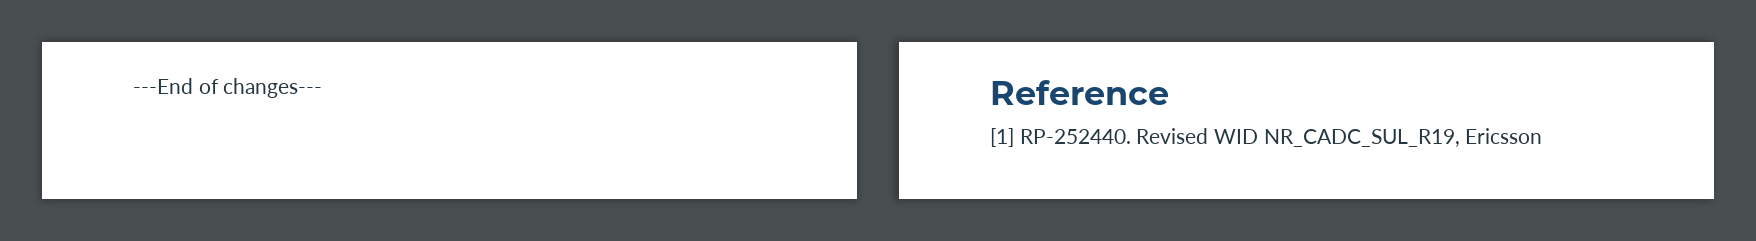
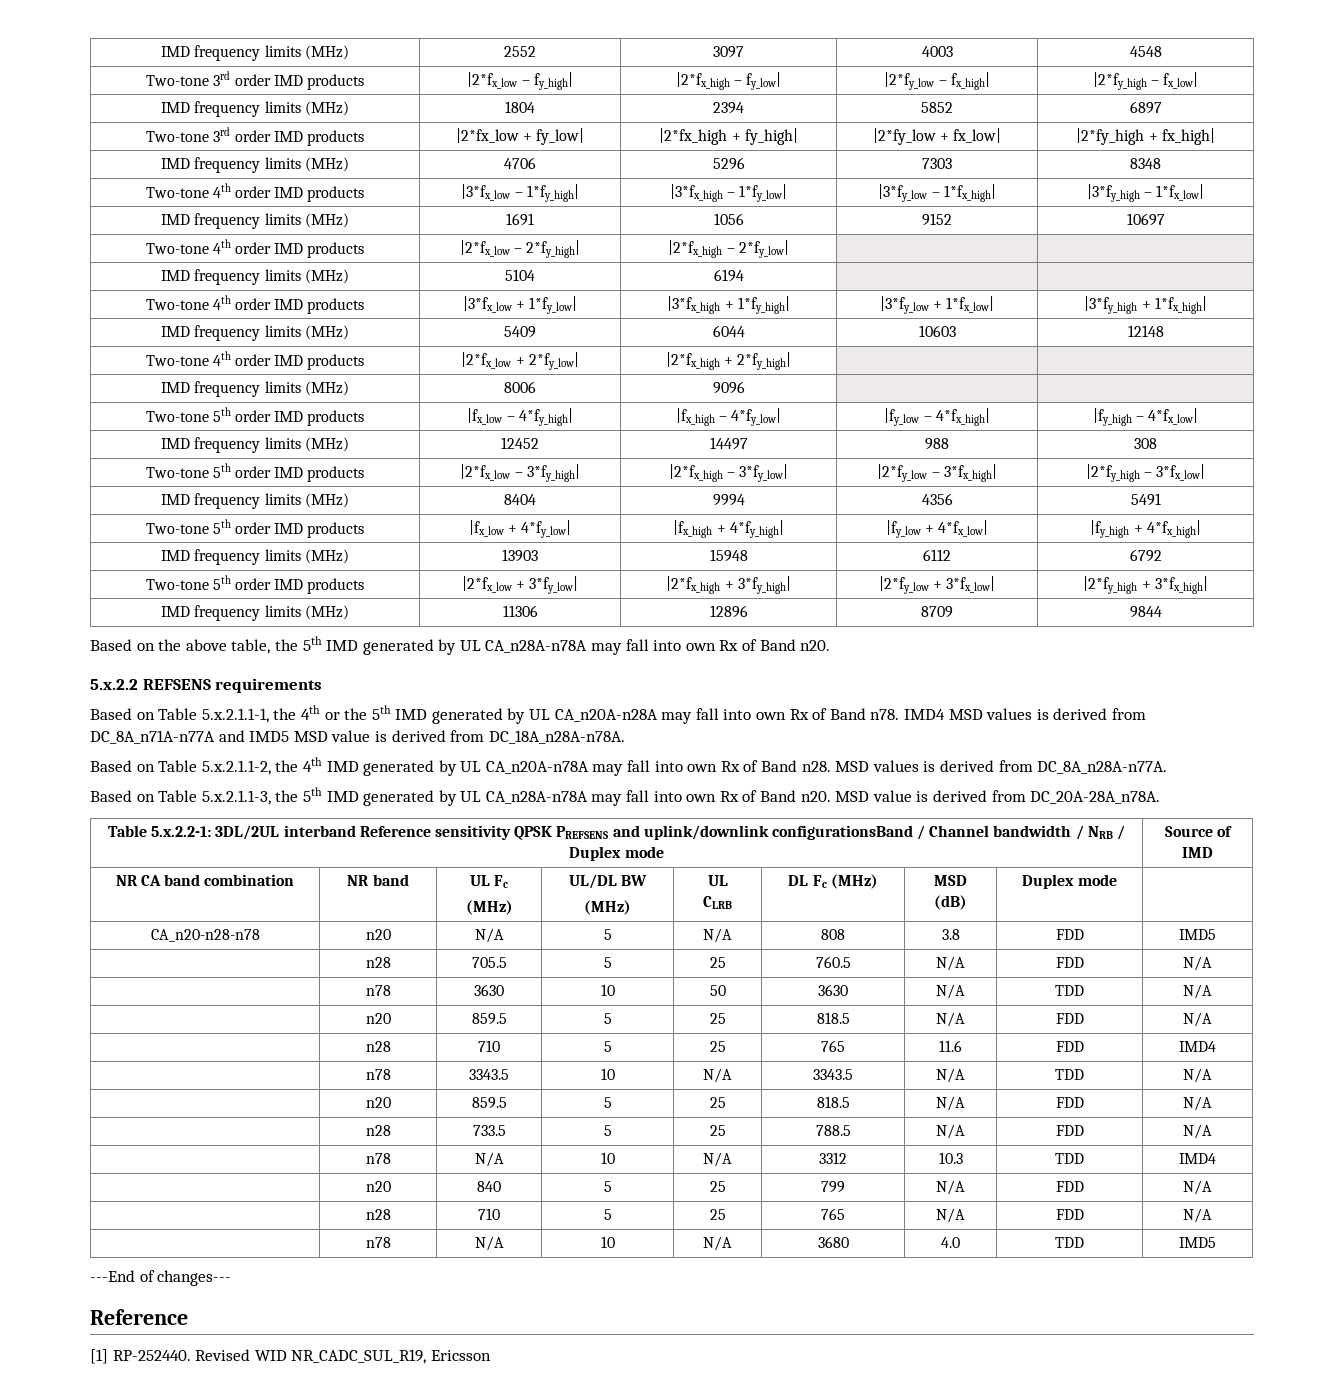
+ IMD frequency limits (MHz) | 2552 | 3097 | 4003 | 4548
+ Two-tone 3rd order IMD products | |2*fx_low – fy_high| | |2*fx_high – fy_low| | |2*fy_low – fx_high| | |2*fy_high – fx_low|
+ IMD frequency limits (MHz) | 1804 | 2394 | 5852 | 6897
+ Two-tone 3rd order IMD products | |2*fx_low + fy_low| | |2*fx_high + fy_high| | |2*fy_low + fx_low| | |2*fy_high + fx_high|
+ IMD frequency limits (MHz) | 4706 | 5296 | 7303 | 8348
+ Two-tone 4th order IMD products | |3*fx_low – 1*fy_high| | |3*fx_high – 1*fy_low| | |3*fy_low – 1*fx_high| | |3*fy_high – 1*fx_low|
+ IMD frequency limits (MHz) | 1691 | 1056 | 9152 | 10697
+ Two-tone 4th order IMD products | |2*fx_low – 2*fy_high| | |2*fx_high – 2*fy_low| | |
+ IMD frequency limits (MHz) | 5104 | 6194 | |
+ Two-tone 4th order IMD products | |3*fx_low + 1*fy_low| | |3*fx_high + 1*fy_high| | |3*fy_low + 1*fx_low| | |3*fy_high + 1*fx_high|
+ IMD frequency limits (MHz) | 5409 | 6044 | 10603 | 12148
+ Two-tone 4th order IMD products | |2*fx_low + 2*fy_low| | |2*fx_high + 2*fy_high| | |
+ IMD frequency limits (MHz) | 8006 | 9096 | |
+ Two-tone 5th order IMD products | |fx_low – 4*fy_high| | |fx_high – 4*fy_low| | |fy_low – 4*fx_high| | |fy_high – 4*fx_low|
+ IMD frequency limits (MHz) | 12452 | 14497 | 988 | 308
+ Two-tone 5th order IMD products | |2*fx_low – 3*fy_high| | |2*fx_high – 3*fy_low| | |2*fy_low – 3*fx_high| | |2*fy_high – 3*fx_low|
+ IMD frequency limits (MHz) | 8404 | 9994 | 4356 | 5491
+ Two-tone 5th order IMD products | |fx_low + 4*fy_low| | |fx_high + 4*fy_high| | |fy_low + 4*fx_low| | |fy_high + 4*fx_high|
+ IMD frequency limits (MHz) | 13903 | 15948 | 6112 | 6792
+ Two-tone 5th order IMD products | |2*fx_low + 3*fy_low| | |2*fx_high + 3*fy_high| | |2*fy_low + 3*fx_low| | |2*fy_high + 3*fx_high|
+ IMD frequency limits (MHz) | 11306 | 12896 | 8709 | 9844
+ Based on the above table, the 5th IMD generated by UL CA_n28A-n78A may fall into own Rx of Band n20.
+ 5.x.2.2 REFSENS requirements
+ Based on Table 5.x.2.1.1-1, the 4th or the 5th IMD generated by UL CA_n20A-n28A may fall into own Rx of Band n78. IMD4 MSD values is derived from DC_8A_n71A-n77A and IMD5 MSD value is derived from DC_18A_n28A-n78A.
+ Based on Table 5.x.2.1.1-2, the 4th IMD generated by UL CA_n20A-n78A may fall into own Rx of Band n28. MSD values is derived from DC_8A_n28A-n77A.
+ Based on Table 5.x.2.1.1-3, the 5th IMD generated by UL CA_n28A-n78A may fall into own Rx of Band n20. MSD value is derived from DC_20A-28A_n78A.
+ Table 5.x.2.2-1: 3DL/2UL interband Reference sensitivity QPSK PREFSENS and uplink/downlink configurationsBand / Channel bandwidth / NRB / Duplex mode | Source of IMD
+ NR CA band combination | NR band | UL Fc
+ (MHz) | UL/DL BW
+ (MHz) | UL
+ CLRB | DL Fc (MHz) | MSD
+ (dB) | Duplex mode |
+ CA_n20-n28-n78 | n20 | N/A | 5 | N/A | 808 | 3.8 | FDD | IMD5
+ | n28 | 705.5 | 5 | 25 | 760.5 | N/A | FDD | N/A
+ | n78 | 3630 | 10 | 50 | 3630 | N/A | TDD | N/A
+ | n20 | 859.5 | 5 | 25 | 818.5 | N/A | FDD | N/A
+ | n28 | 710 | 5 | 25 | 765 | 11.6 | FDD | IMD4
+ | n78 | 3343.5 | 10 | N/A | 3343.5 | N/A | TDD | N/A
+ | n20 | 859.5 | 5 | 25 | 818.5 | N/A | FDD | N/A
+ | n28 | 733.5 | 5 | 25 | 788.5 | N/A | FDD | N/A
+ | n78 | N/A | 10 | N/A | 3312 | 10.3 | TDD | IMD4
+ | n20 | 840 | 5 | 25 | 799 | N/A | FDD | N/A
+ | n28 | 710 | 5 | 25 | 765 | N/A | FDD | N/A
+ | n78 | N/A | 10 | N/A | 3680 | 4.0 | TDD | IMD5

